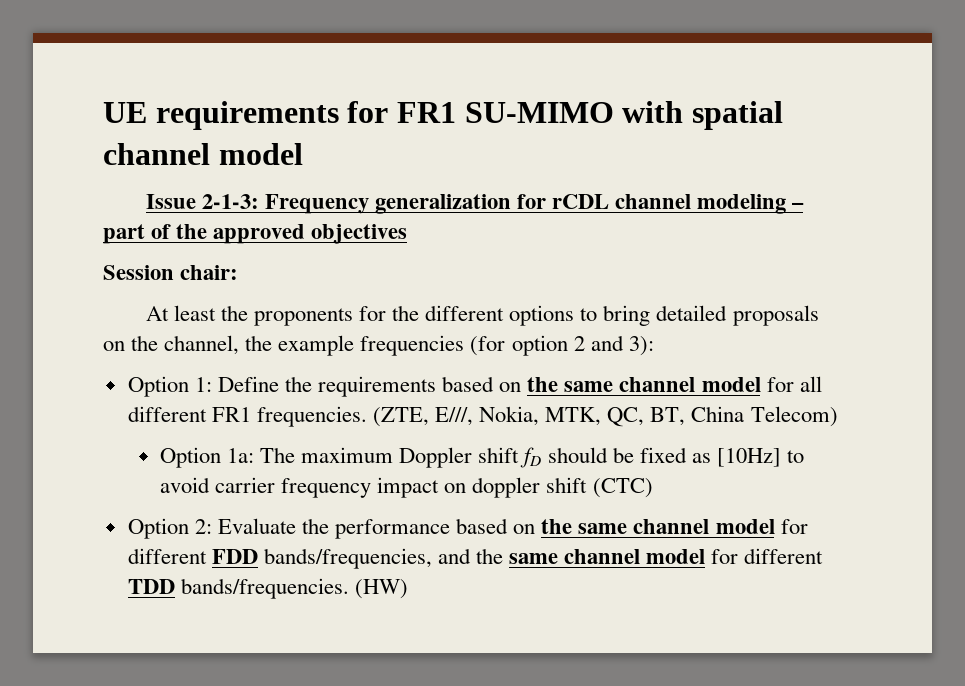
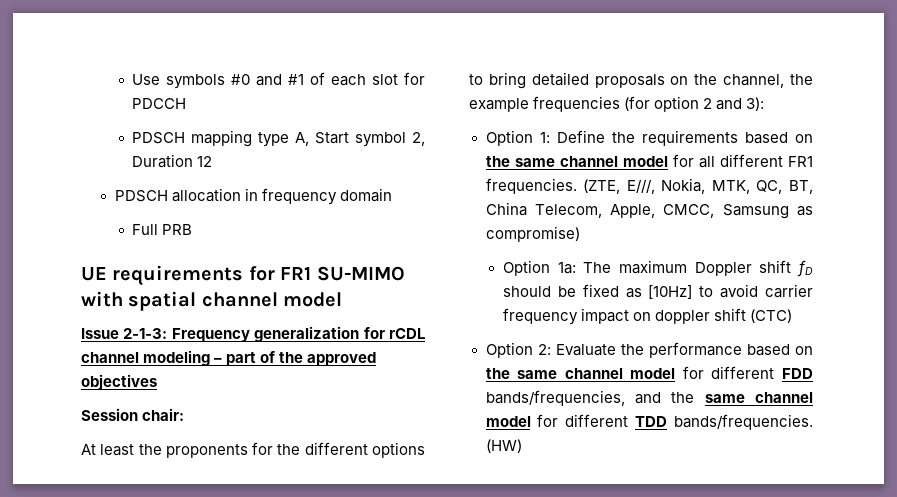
+ Use symbols #0 and #1 of each slot for PDCCH
+ PDSCH mapping type A, Start symbol 2, Duration 12
+ PDSCH allocation in frequency domain
+ Full PRB
- (ZTE, E///, Nokia, MTK, QC, BT, China Telecom)
+ (ZTE, E///, Nokia, MTK, QC, BT, China Telecom, Apple, CMCC, Samsung as compromise)

